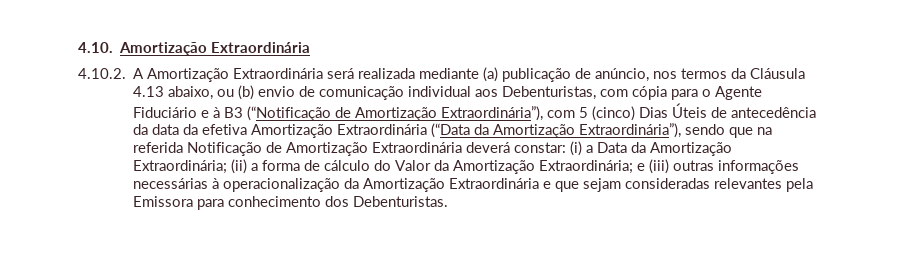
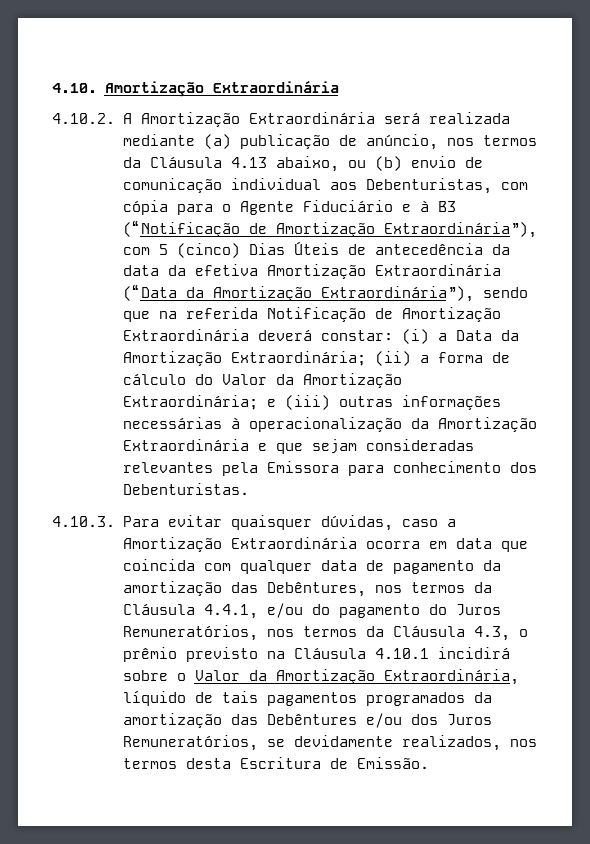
+ 4.10.3. Para evitar quaisquer dúvidas, caso a Amortização Extraordinária ocorra em data que coincida com qualquer data de pagamento da amortização das Debêntures, nos termos da Cláusula 4.4.1, e/ou do pagamento do Juros Remuneratórios, nos termos da Cláusula 4.3, o prêmio previsto na Cláusula 4.10.1 incidirá sobre o Valor da Amortização Extraordinária, líquido de tais pagamentos programados da amortização das Debêntures e/ou dos Juros Remuneratórios, se devidamente realizados, nos termos desta Escritura de Emissão.

